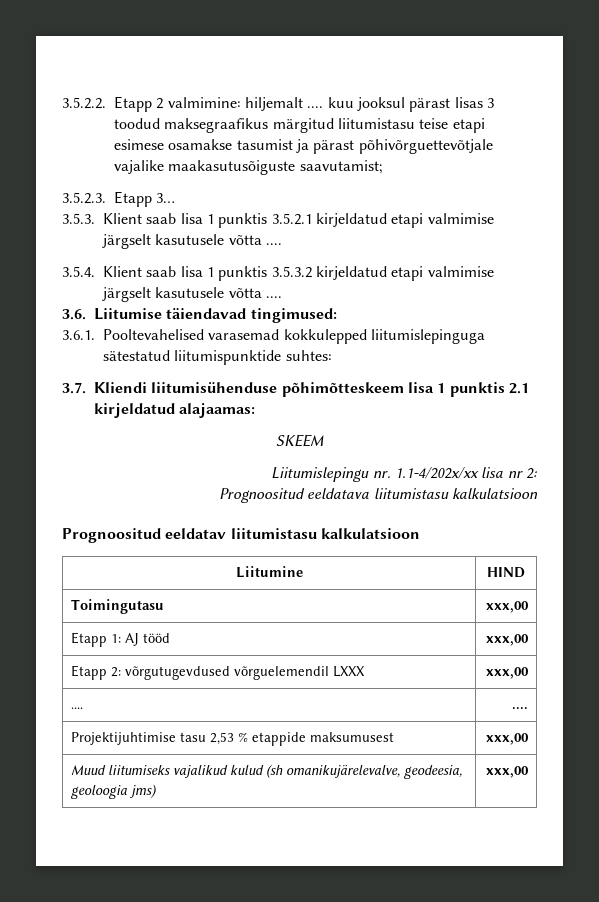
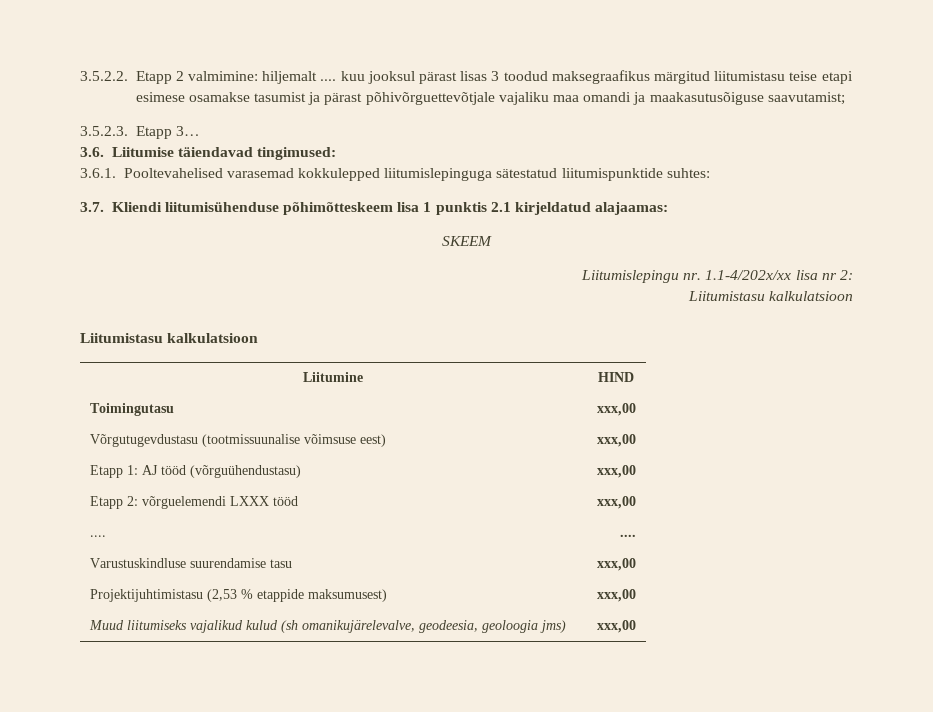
- 3.5.2.2. Etapp 2 valmimine: hiljemalt .... kuu jooksul pärast lisas 3 toodud maksegraafikus märgitud liitumistasu teise etapi esimese osamakse tasumist ja pärast põhivõrguettevõtjale vajalike maakasutusõiguste saavutamist;
+ 3.5.2.2. Etapp 2 valmimine: hiljemalt .... kuu jooksul pärast lisas 3 toodud maksegraafikus märgitud liitumistasu teise etapi esimese osamakse tasumist ja pärast põhivõrguettevõtjale vajaliku maa omandi ja maakasutusõiguse saavutamist;
- 3.5.3. Klient saab lisa 1 punktis 3.5.2.1 kirjeldatud etapi valmimise järgselt kasutusele võtta ....
- 3.5.4. Klient saab lisa 1 punktis 3.5.3.2 kirjeldatud etapi valmimise järgselt kasutusele võtta ....
  Liitumislepingu nr. 1.1-4/202x/xx lisa nr 2:
- Prognoositud eeldatava liitumistasu kalkulatsioon
- Prognoositud eeldatav liitumistasu kalkulatsioon
+ Liitumistasu kalkulatsioon
+ Liitumistasu kalkulatsioon
+ Võrgutugevdustasu (tootmissuunalise võimsuse eest) | xxx,00
- Etapp 1: AJ tööd | xxx,00
+ Etapp 1: AJ tööd (võrguühendustasu) | xxx,00
- Etapp 2: võrgutugevdused võrguelemendil LXXX | xxx,00
+ Etapp 2: võrguelemendi LXXX tööd | xxx,00
- Projektijuhtimise tasu 2,53 % etappide maksumusest | xxx,00
+ Varustuskindluse suurendamise tasu | xxx,00
+ Projektijuhtimistasu (2,53 % etappide maksumusest) | xxx,00

